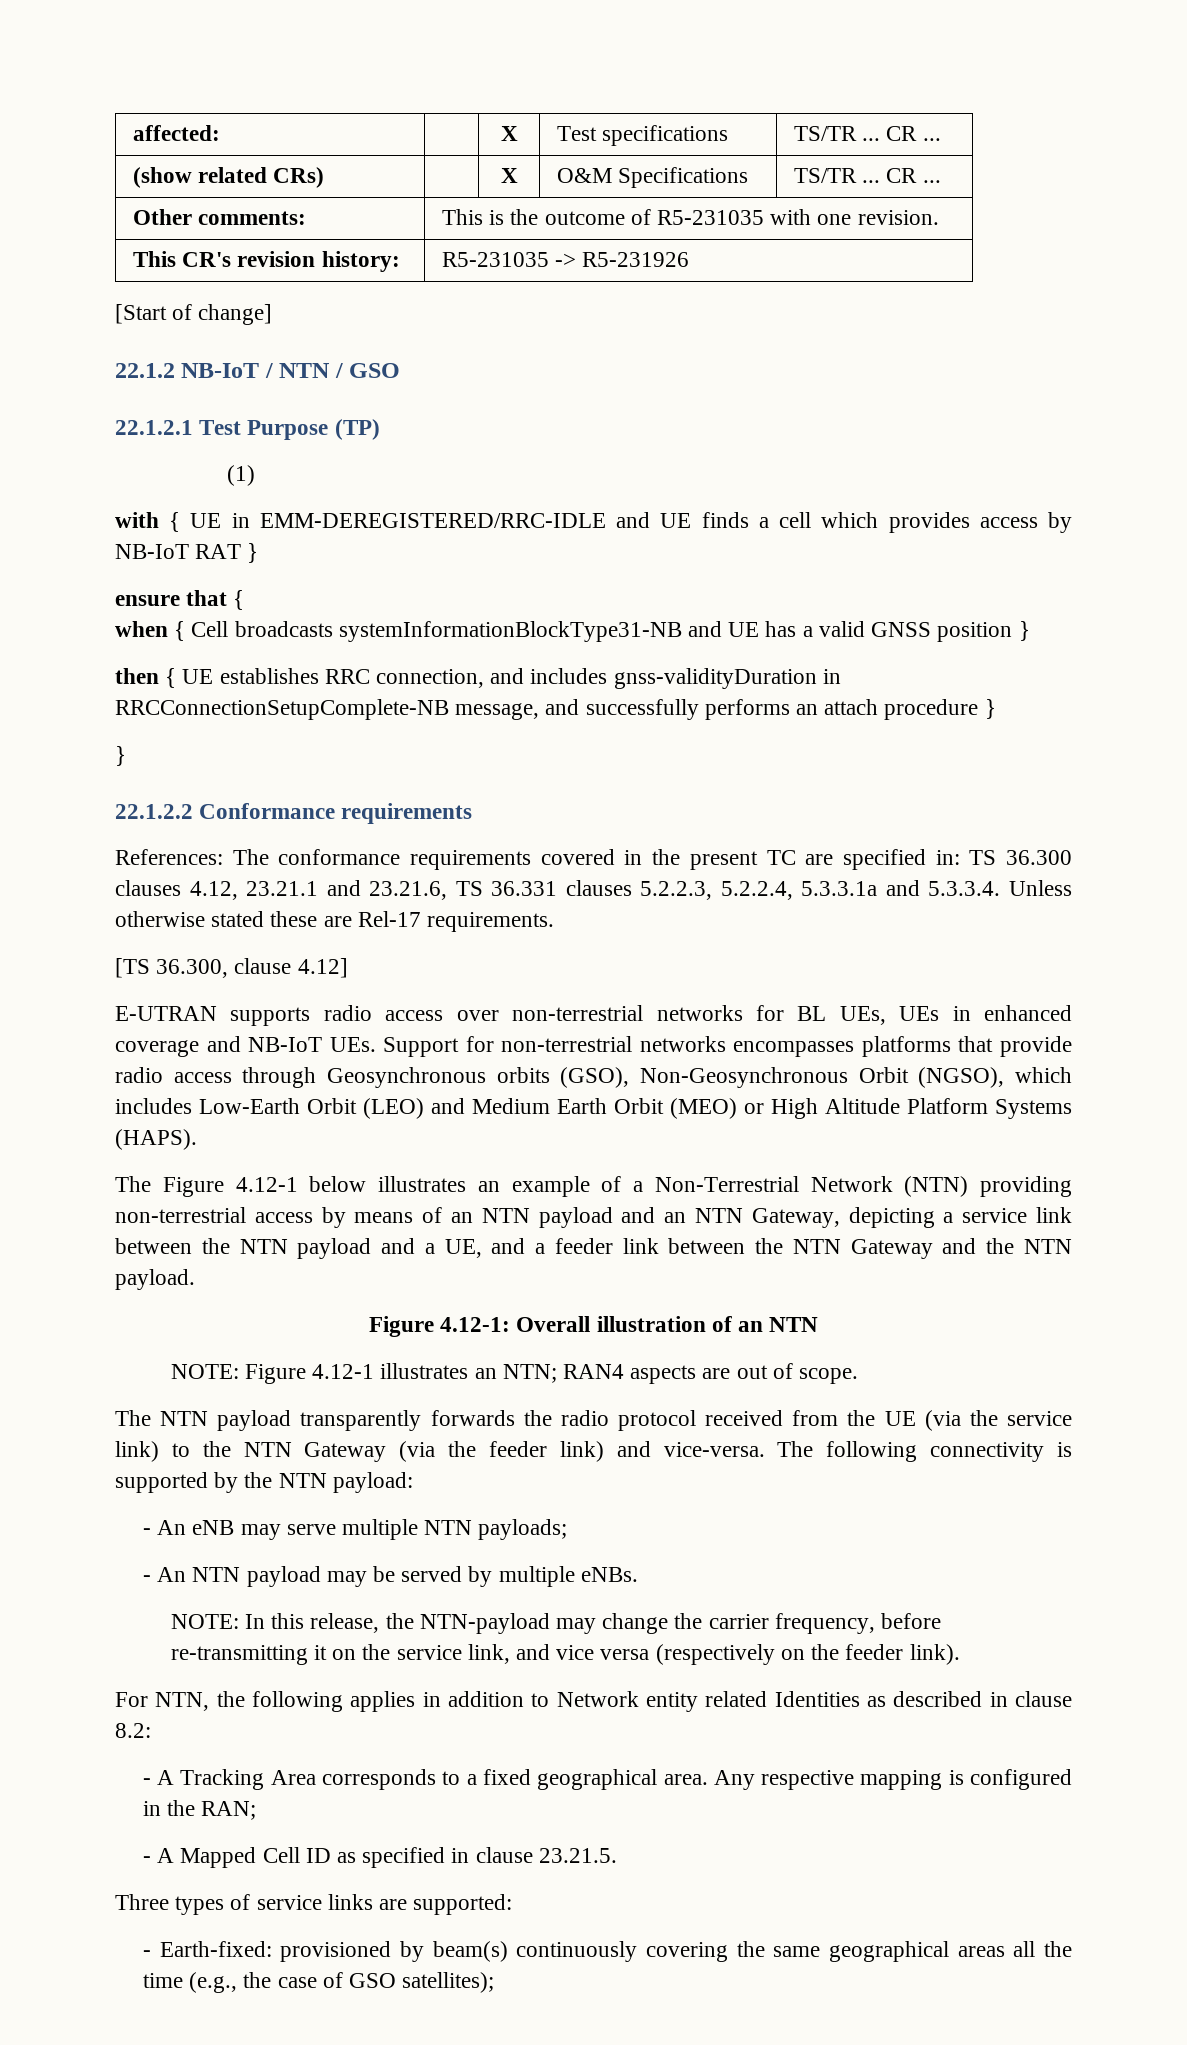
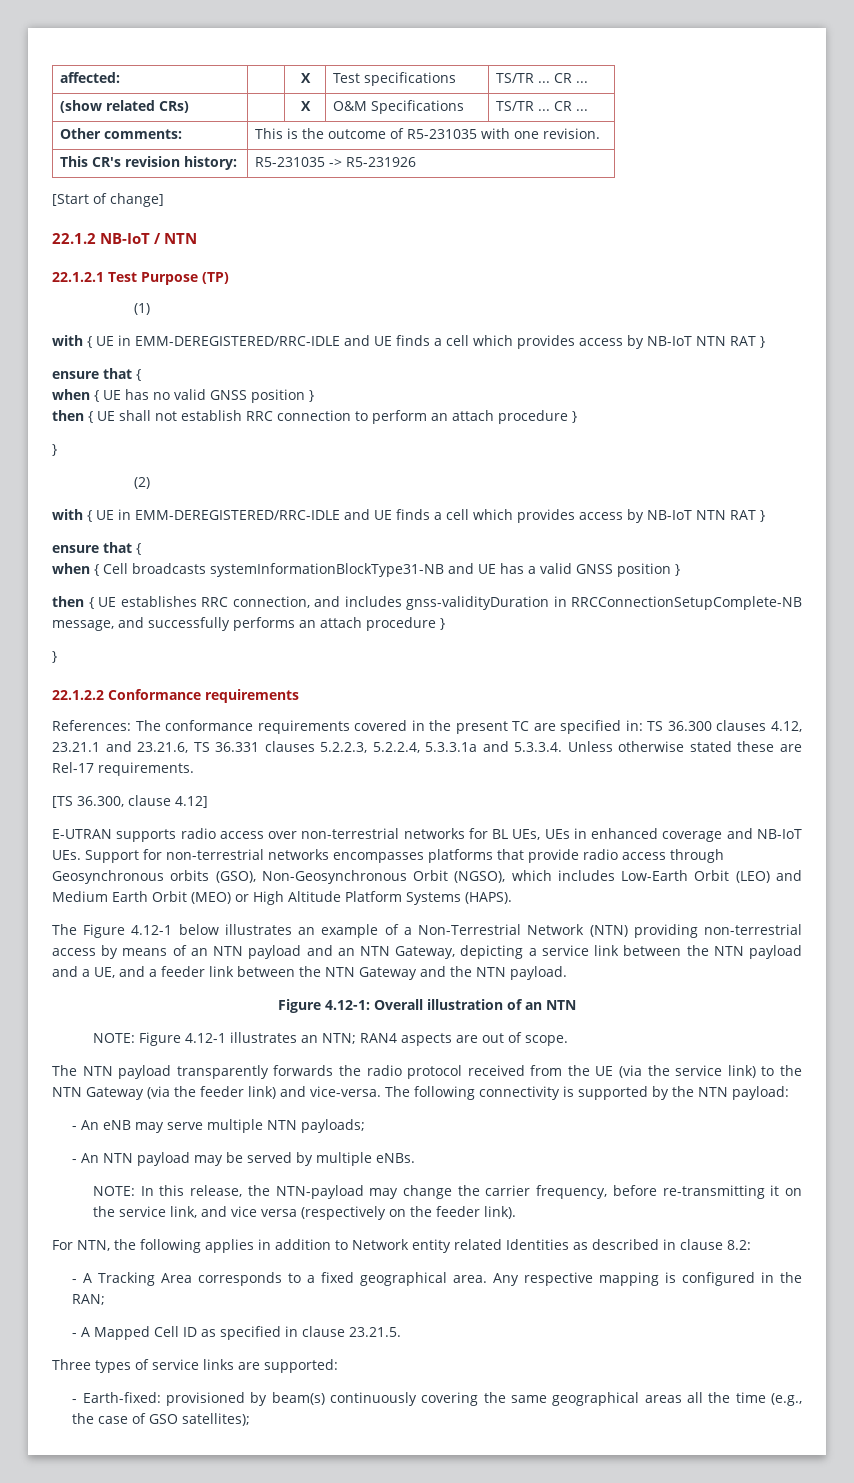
- 22.1.2 NB-IoT / NTN / GSO
+ 22.1.2 NB-IoT / NTN
  (1)
- with { UE in EMM-DEREGISTERED/RRC-IDLE and UE finds a cell which provides access by NB-IoT RAT }
+ with { UE in EMM-DEREGISTERED/RRC-IDLE and UE finds a cell which provides access by NB-IoT NTN RAT }
+ ensure that {
+ when { UE has no valid GNSS position }
+ then { UE shall not establish RRC connection to perform an attach procedure }
+ }
+ (2)
+ with { UE in EMM-DEREGISTERED/RRC-IDLE and UE finds a cell which provides access by NB-IoT NTN RAT }

